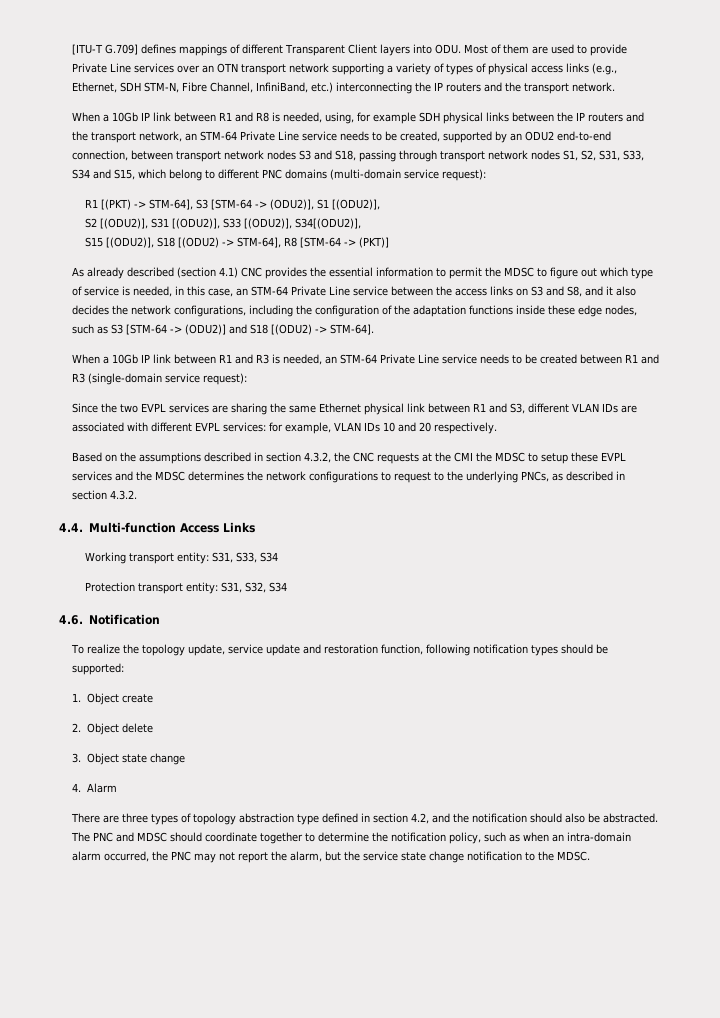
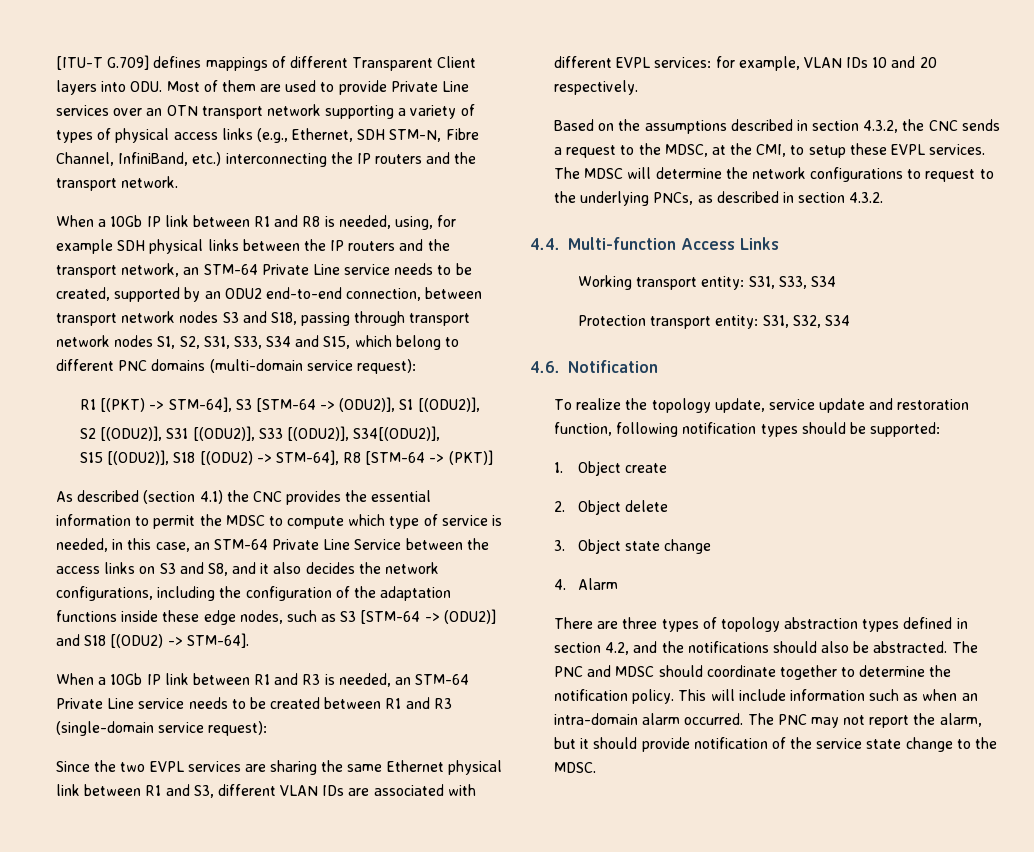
- As already described (section 4.1) CNC provides the essential information to permit the MDSC to figure out which type of service is needed, in this case, an STM-64 Private Line service between the access links on S3 and S8, and it also decides the network configurations, including the configuration of the adaptation functions inside these edge nodes, such as S3 [STM-64 -> (ODU2)] and S18 [(ODU2) -> STM-64].
+ As described (section 4.1) the CNC provides the essential information to permit the MDSC to compute which type of service is needed, in this case, an STM-64 Private Line Service between the access links on S3 and S8, and it also decides the network configurations, including the configuration of the adaptation functions inside these edge nodes, such as S3 [STM-64 -> (ODU2)] and S18 [(ODU2) -> STM-64].
- Based on the assumptions described in section 4.3.2, the CNC requests at the CMI the MDSC to setup these EVPL services and the MDSC determines the network configurations to request to the underlying PNCs, as described in section 4.3.2.
+ Based on the assumptions described in section 4.3.2, the CNC sends a request to the MDSC, at the CMI, to setup these EVPL services. The MDSC will determine the network configurations to request to the underlying PNCs, as described in section 4.3.2.
- There are three types of topology abstraction type defined in section 4.2, and the notification should also be abstracted.
+ There are three types of topology abstraction types defined in section 4.2, and the notifications should also be abstracted.
- The PNC and MDSC should coordinate together to determine the notification policy, such as when an intra-domain alarm occurred, the PNC may not report the alarm, but the service state change notification to the MDSC.
+ The PNC and MDSC should coordinate together to determine the notification policy. This will include information such as when an intra-domain alarm occurred. The PNC may not report the alarm, but it should provide notification of the service state change to the MDSC.

